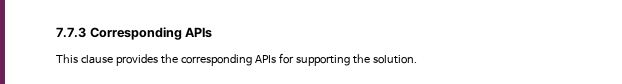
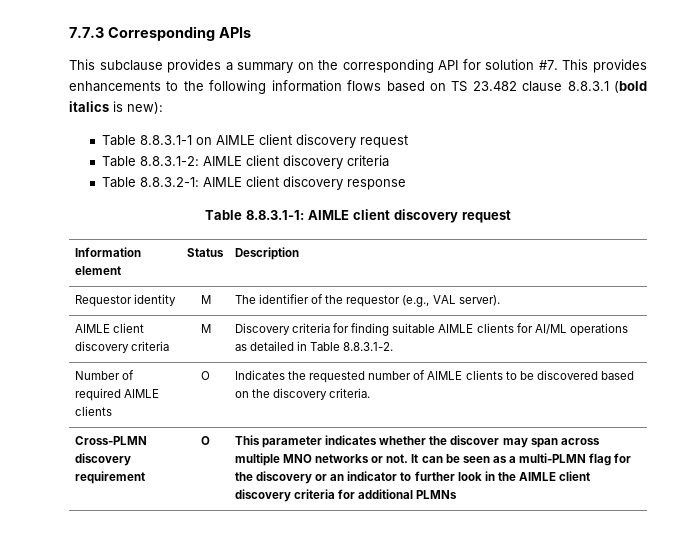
- This clause provides the corresponding APIs for supporting the solution.
+ This subclause provides a summary on the corresponding API for solution #7. This provides enhancements to the following information flows based on TS 23.482 clause 8.8.3.1 (bold italics is new):
+ Table 8.8.3.1-1 on AIMLE client discovery request
+ Table 8.8.3.1-2: AIMLE client discovery criteria
+ Table 8.8.3.2-1: AIMLE client discovery response
+ Table 8.8.3.1-1: AIMLE client discovery request
+ Information element | Status | Description
+ Requestor identity | M | The identifier of the requestor (e.g., VAL server).
+ AIMLE client discovery criteria | M | Discovery criteria for finding suitable AIMLE clients for AI/ML operations as detailed in Table 8.8.3.1-2.
+ Number of required AIMLE clients | O | Indicates the requested number of AIMLE clients to be discovered based on the discovery criteria.
+ Cross-PLMN discovery requirement | O | This parameter indicates whether the discover may span across multiple MNO networks or not. It can be seen as a multi-PLMN flag for the discovery or an indicator to further look in the AIMLE client discovery criteria for additional PLMNs

